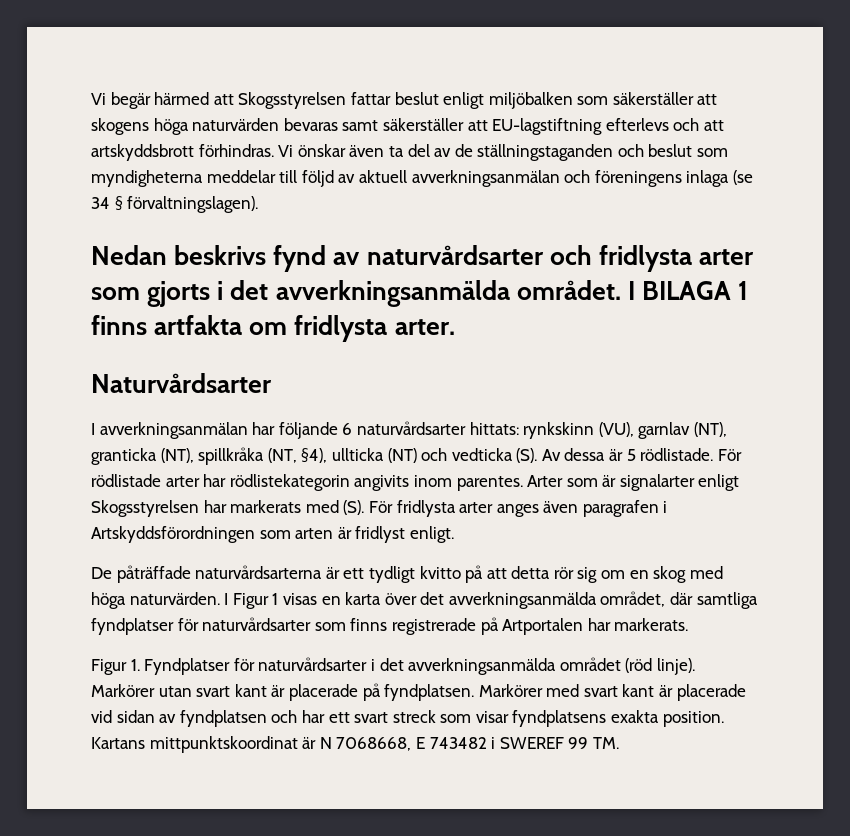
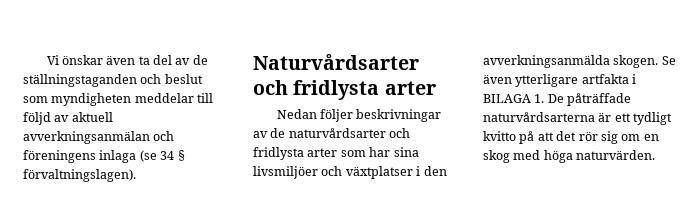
- Vi begär härmed att Skogsstyrelsen fattar beslut enligt miljöbalken som säkerställer att skogens höga naturvärden bevaras samt säkerställer att EU-lagstiftning efterlevs och att artskyddsbrott förhindras. Vi önskar även ta del av de ställningstaganden och beslut som myndigheterna meddelar till följd av aktuell avverkningsanmälan och föreningens inlaga (se 34 § förvaltningslagen).
+ Vi önskar även ta del av de ställningstaganden och beslut som myndigheten meddelar till följd av aktuell avverkningsanmälan och föreningens inlaga (se 34 § förvaltningslagen).
- Nedan beskrivs fynd av naturvårdsarter och fridlysta arter som gjorts i det avverkningsanmälda området. I BILAGA 1 finns artfakta om fridlysta arter.
- Naturvårdsarter
- I avverkningsanmälan har följande 6 naturvårdsarter hittats: rynkskinn (VU), garnlav (NT), granticka (NT), spillkråka (NT, §4), ullticka (NT) och vedticka (S). Av dessa är 5 rödlistade. För rödlistade arter har rödlistekategorin angivits inom parentes. Arter som är signalarter enligt Skogsstyrelsen har markerats med (S). För fridlysta arter anges även paragrafen i Artskyddsförordningen som arten är fridlyst enligt.
- De påträffade naturvårdsarterna är ett tydligt kvitto på att detta rör sig om en skog med höga naturvärden. I Figur 1 visas en karta över det avverkningsanmälda området, där samtliga fyndplatser för naturvårdsarter som finns registrerade på Artportalen har markerats.
- Figur 1. Fyndplatser för naturvårdsarter i det avverkningsanmälda området (röd linje). Markörer utan svart kant är placerade på fyndplatsen. Markörer med svart kant är placerade vid sidan av fyndplatsen och har ett svart streck som visar fyndplatsens exakta position. Kartans mittpunktskoordinat är N 7068668, E 743482 i SWEREF 99 TM.
+ Naturvårdsarter och fridlysta arter
+ Nedan följer beskrivningar av de naturvårdsarter och fridlysta arter som har sina livsmiljöer och växtplatser i den avverkningsanmälda skogen. Se även ytterligare artfakta i BILAGA 1. De påträffade naturvårdsarterna är ett tydligt kvitto på att det rör sig om en skog med höga naturvärden.

